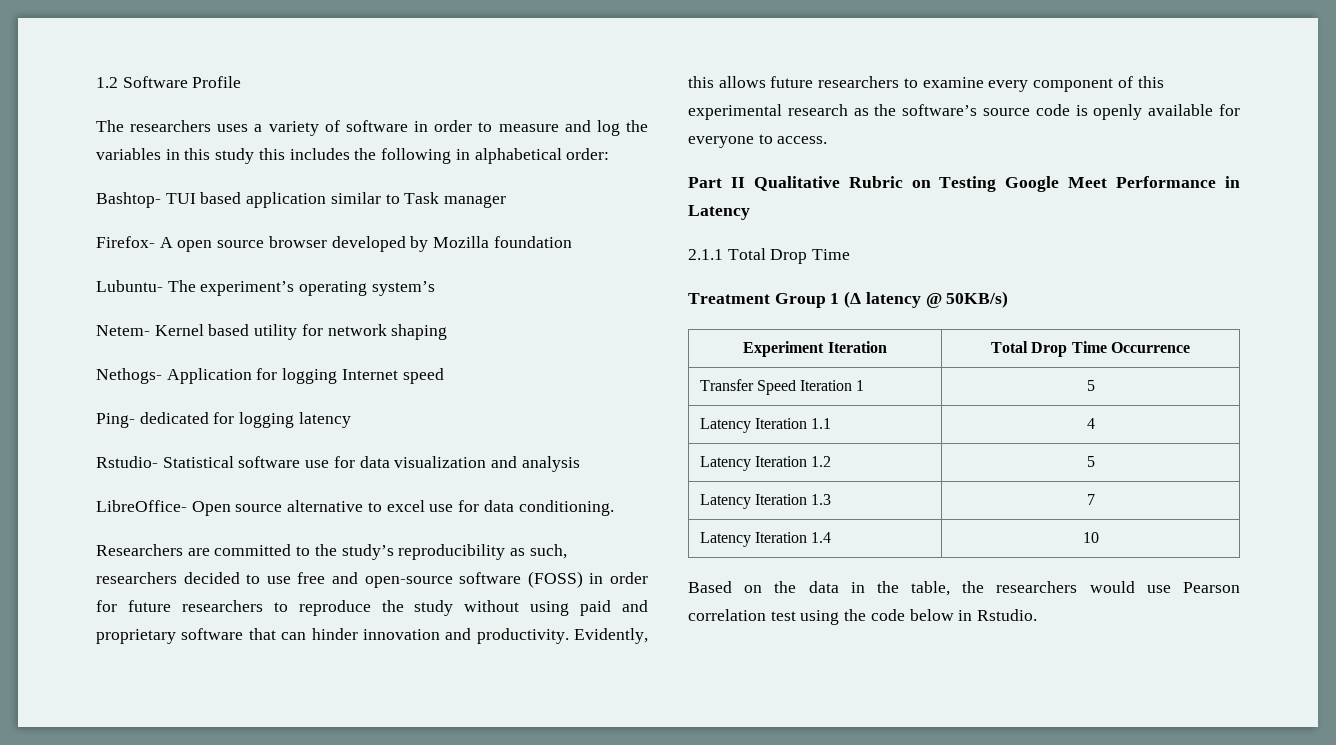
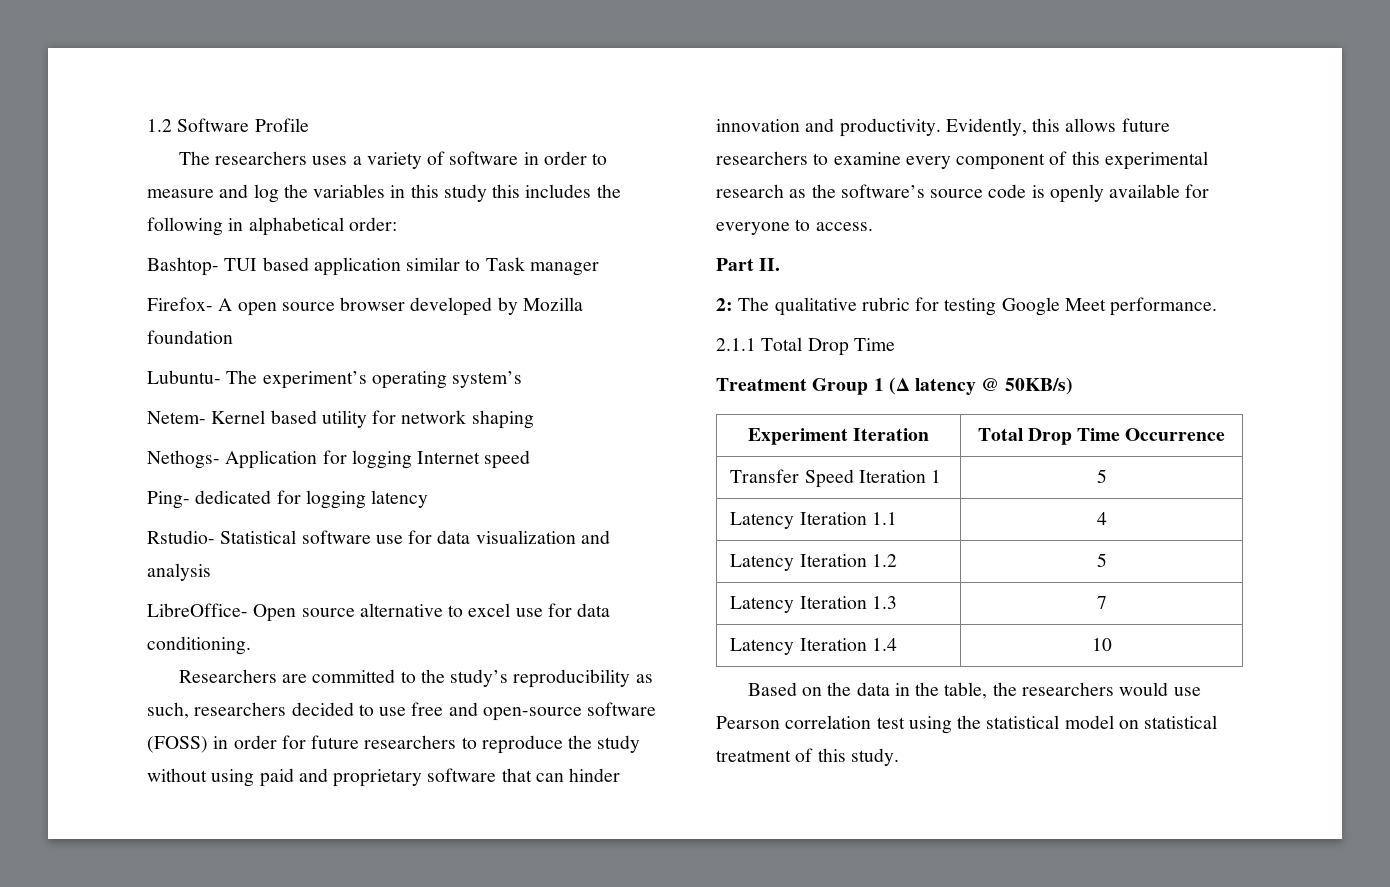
- Part II Qualitative Rubric on Testing Google Meet Performance in Latency
+ Part II.
+ 2: The qualitative rubric for testing Google Meet performance.
- Based on the data in the table, the researchers would use Pearson correlation test using the code below in Rstudio.
+ Based on the data in the table, the researchers would use Pearson correlation test using the statistical model on statistical treatment of this study.

